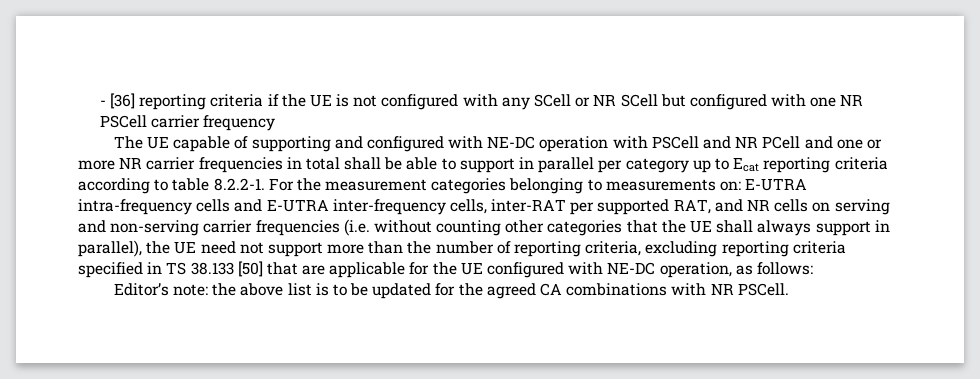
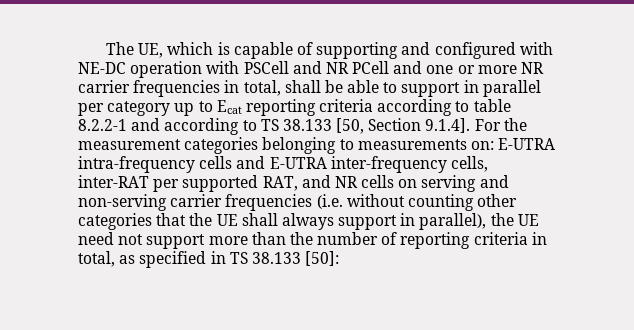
- - [36] reporting criteria if the UE is not configured with any SCell or NR SCell but configured with one NR PSCell carrier frequency
- The UE capable of supporting and configured with NE-DC operation with PSCell and NR PCell and one or more NR carrier frequencies in total shall be able to support in parallel per category up to Ecat reporting criteria according to table 8.2.2-1. For the measurement categories belonging to measurements on:
+ The UE, which is capable of supporting and configured with NE-DC operation with PSCell and NR PCell and one or more NR carrier frequencies in total, shall be able to support in parallel per category up to Ecat reporting criteria according to table 8.2.2-1 and according to TS 38.133 [50, Section 9.1.4]. For the measurement categories belonging to measurements on:
- E-UTRA intra-frequency cells and E-UTRA inter-frequency cells, inter-RAT per supported RAT, and NR cells on serving and non-serving carrier frequencies (i.e. without counting other categories that the UE shall always support in parallel), the UE need not support more than the number of reporting criteria, excluding reporting criteria specified in TS 38.133 [50] that are applicable for the UE configured with NE-DC operation, as follows:
- Editor’s note: the above list is to be updated for the agreed CA combinations with NR PSCell.
+ E-UTRA intra-frequency cells and E-UTRA inter-frequency cells, inter-RAT per supported RAT, and NR cells on serving and non-serving carrier frequencies (i.e. without counting other categories that the UE shall always support in parallel), the UE need not support more than the number of reporting criteria in total, as specified in TS 38.133 [50]:

